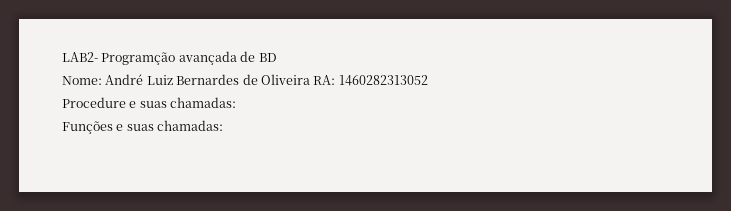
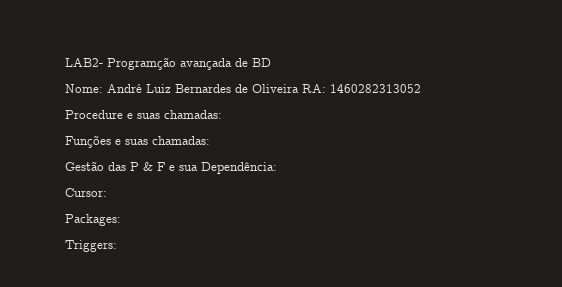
+ Gestão das P & F e sua Dependência:
+ Cursor:
+ Packages:
+ Triggers:

